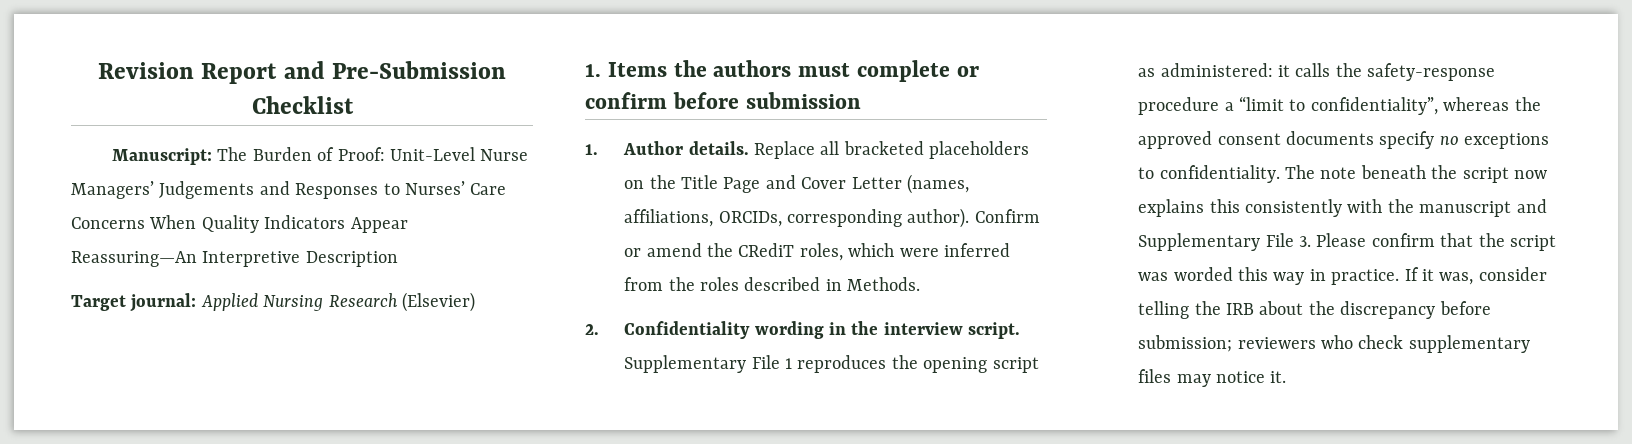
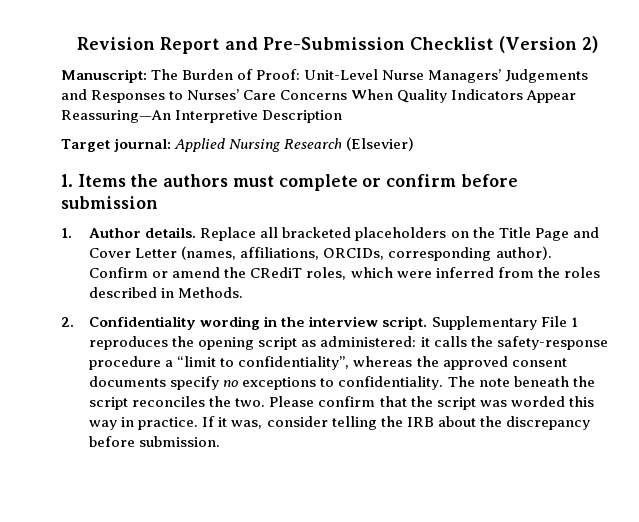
- Revision Report and Pre-Submission Checklist
+ Revision Report and Pre-Submission Checklist (Version 2)
- The note beneath the script now explains this consistently with the manuscript and Supplementary File 3. Please confirm that the script was worded this way in practice.
+ The note beneath the script reconciles the two. Please confirm that the script was worded this way in practice.
- If it was, consider telling the IRB about the discrepancy before submission; reviewers who check supplementary files may notice it.
+ If it was, consider telling the IRB about the discrepancy before submission.

